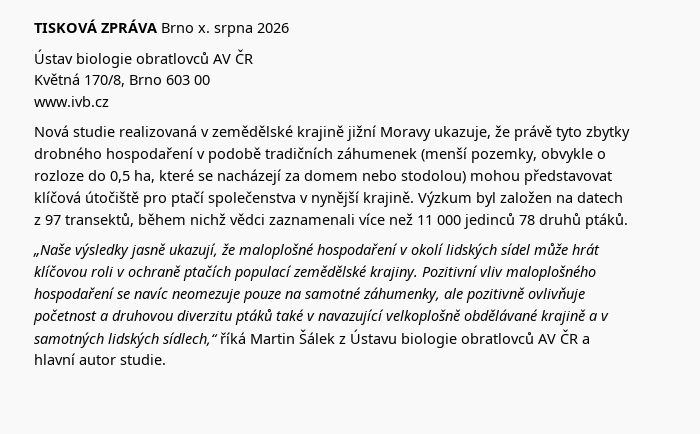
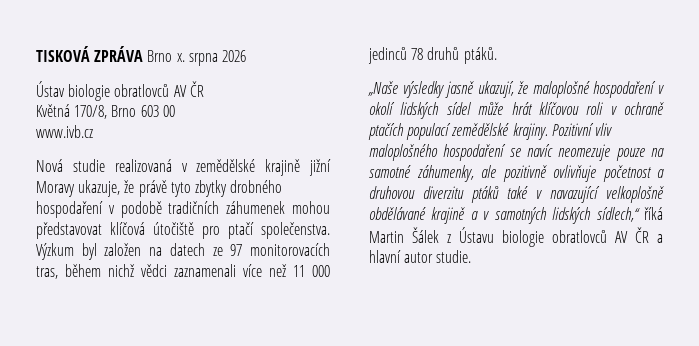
- Nová studie realizovaná v zemědělské krajině jižní Moravy ukazuje, že právě tyto zbytky drobného hospodaření v podobě tradičních záhumenek (menší pozemky, obvykle o rozloze do 0,5 ha, které se nacházejí za domem nebo stodolou) mohou představovat klíčová útočiště pro ptačí společenstva v nynější krajině.
+ Nová studie realizovaná v zemědělské krajině jižní Moravy ukazuje, že právě tyto zbytky drobného hospodaření v podobě tradičních záhumenek mohou představovat klíčová útočiště pro ptačí společenstva.
- Výzkum byl založen na datech z 97 transektů, během nichž vědci zaznamenali více než 11 000 jedinců 78 druhů ptáků.
+ Výzkum byl založen na datech ze 97 monitorovacích tras, během nichž vědci zaznamenali více než 11 000 jedinců 78 druhů ptáků.

